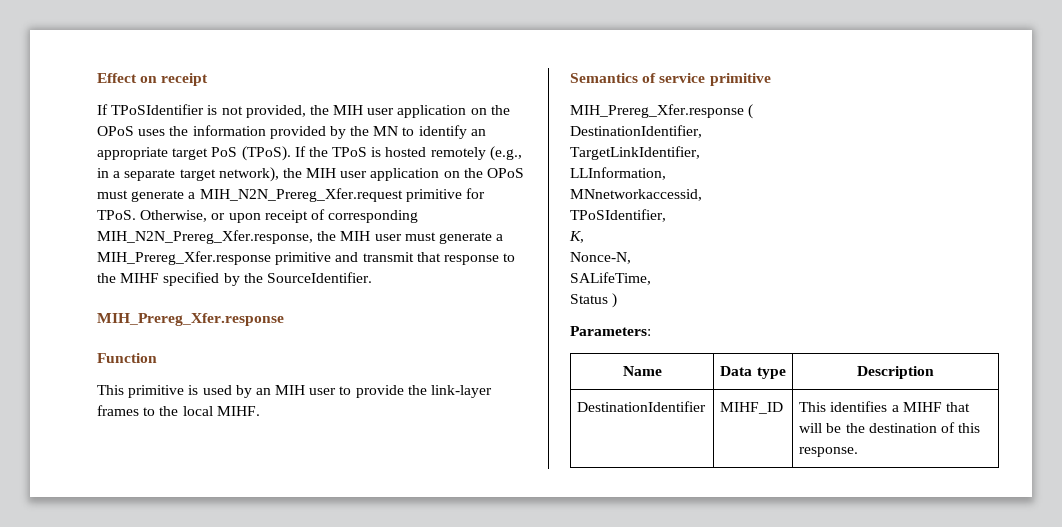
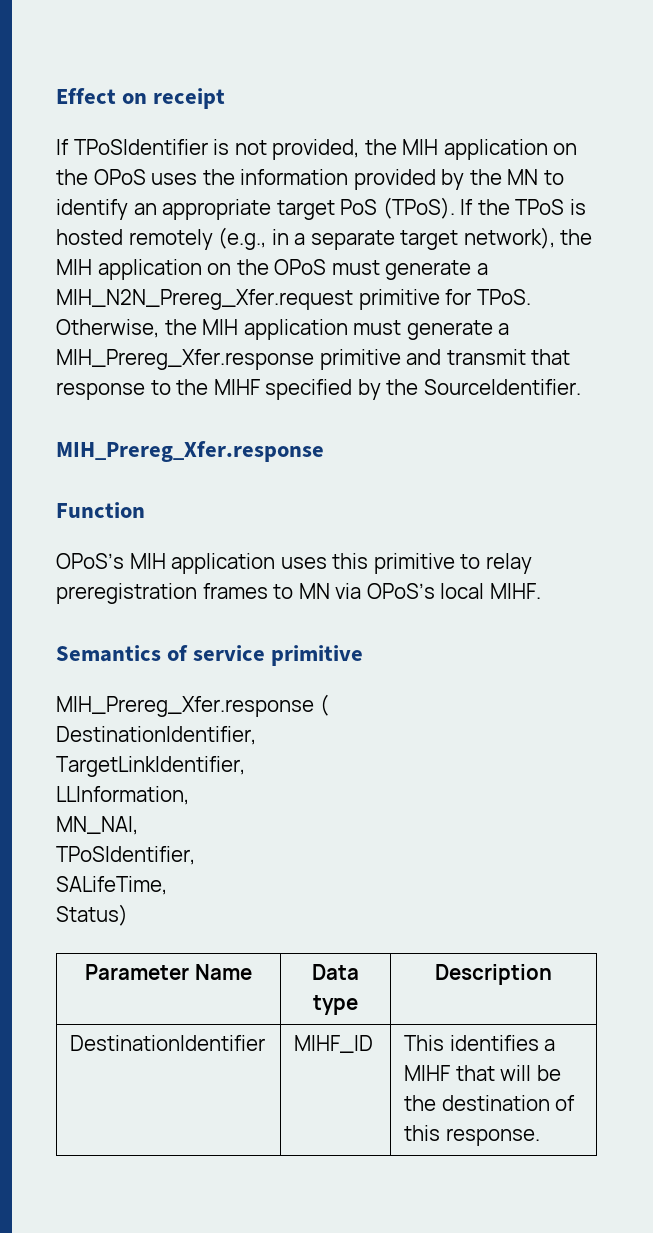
- If TPoSIdentifier is not provided, the MIH user application on the OPoS uses the information provided by the MN to identify an appropriate target PoS (TPoS).
+ If TPoSIdentifier is not provided, the MIH application on the OPoS uses the information provided by the MN to identify an appropriate target PoS (TPoS).
- If the TPoS is hosted remotely (e.g., in a separate target network), the MIH user application on the OPoS must generate a MIH_N2N_Prereg_Xfer.request primitive for TPoS.
+ If the TPoS is hosted remotely (e.g., in a separate target network), the MIH application on the OPoS must generate a MIH_N2N_Prereg_Xfer.request primitive for TPoS.
- Otherwise, or upon receipt of corresponding MIH_N2N_Prereg_Xfer.response, the MIH user must generate a MIH_Prereg_Xfer.response primitive and transmit that response to the MIHF specified by the SourceIdentifier.
+ Otherwise, the MIH application must generate a MIH_Prereg_Xfer.response primitive and transmit that response to the MIHF specified by the SourceIdentifier.
- This primitive is used by an MIH user to provide the link-layer frames to the local MIHF.
+ OPoS’s MIH application uses this primitive to relay preregistration frames to MN via OPoS’s local MIHF.
- MNnetworkaccessid,
+ MN_NAI,
- K,
- Nonce-N,
- Status )
- Parameters:
- Name | Data type | Description
+ Status)
+ Parameter Name | Data type | Description

